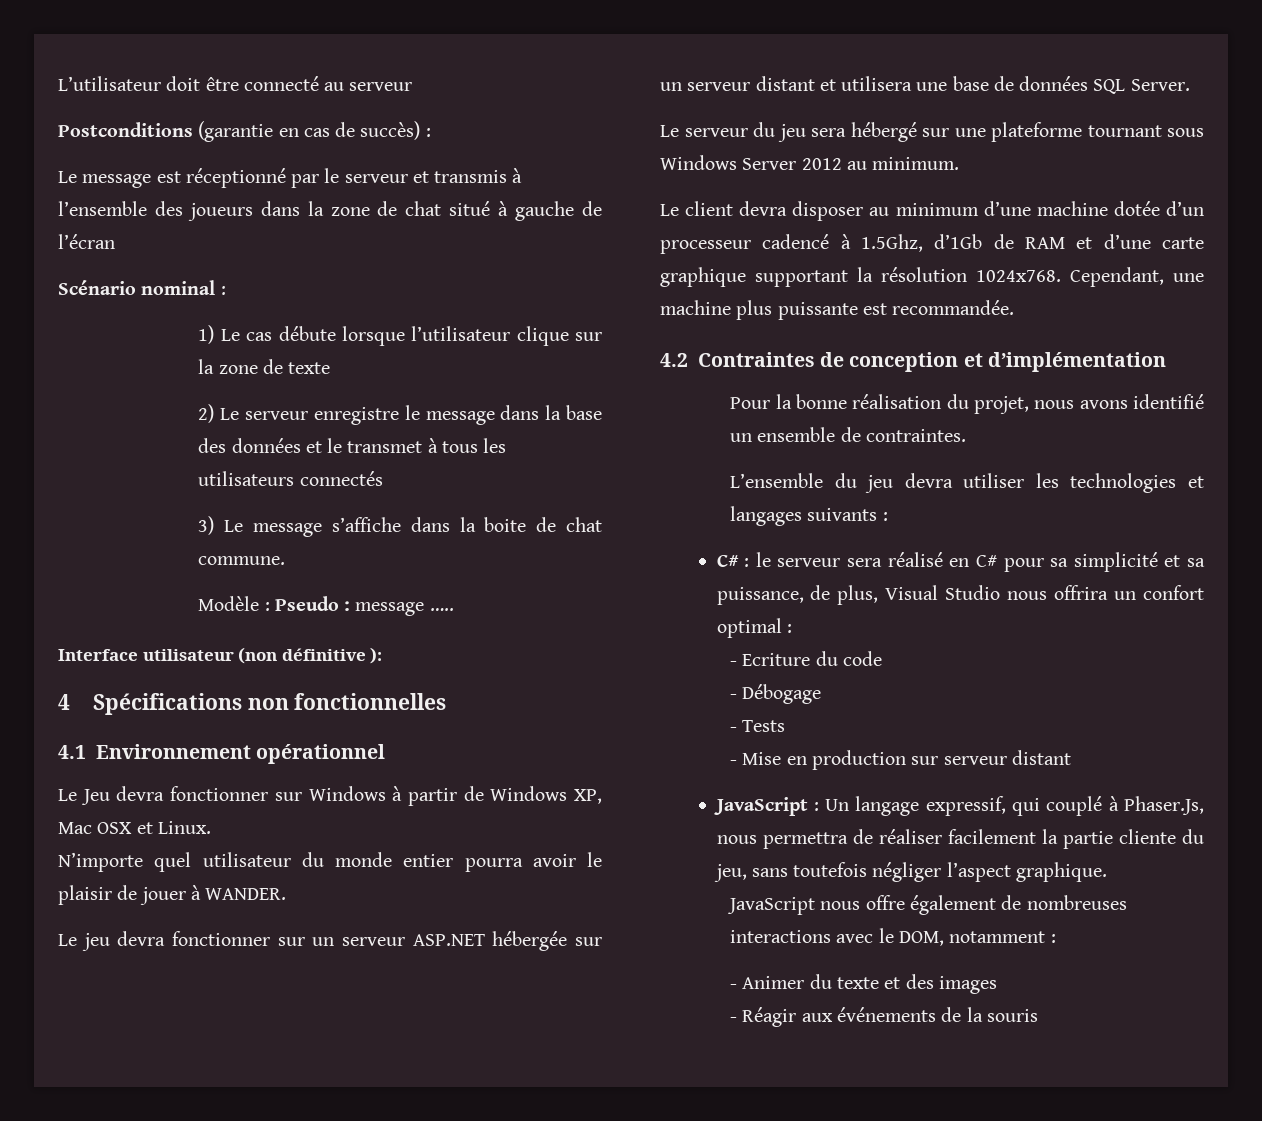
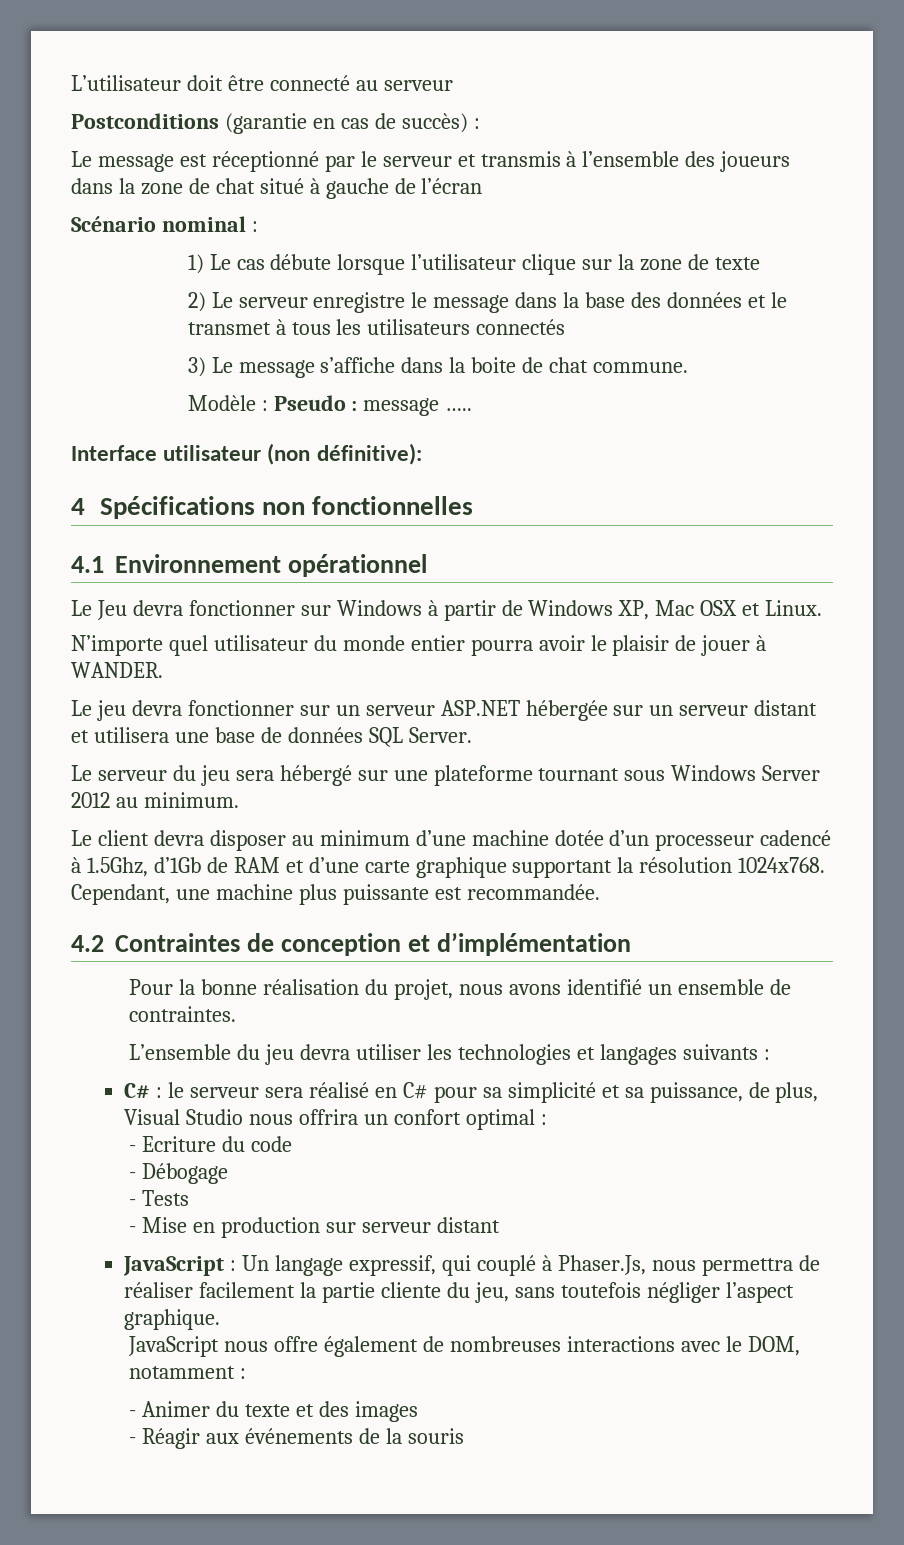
- Interface utilisateur (non définitive ):
+ Interface utilisateur (non définitive):

